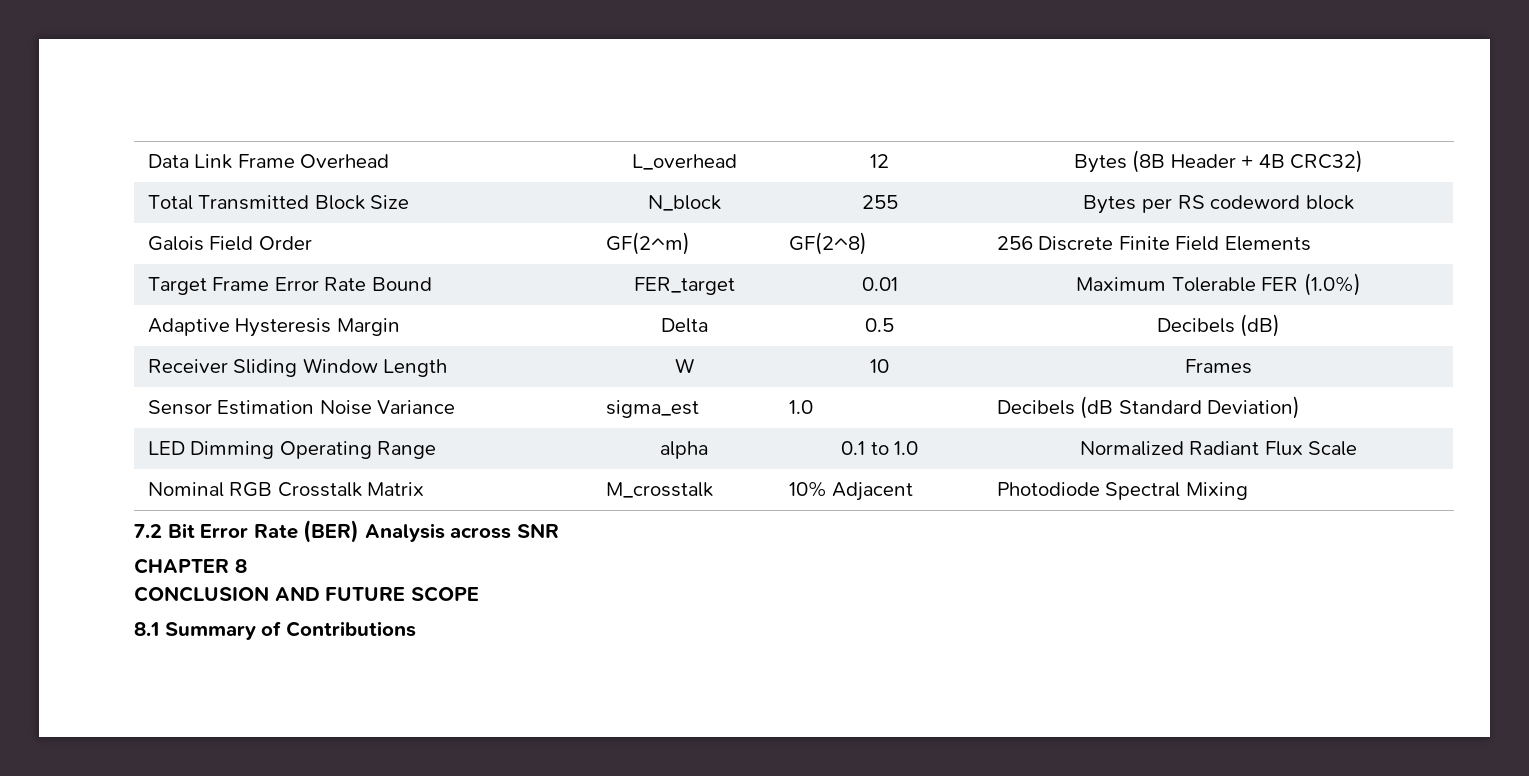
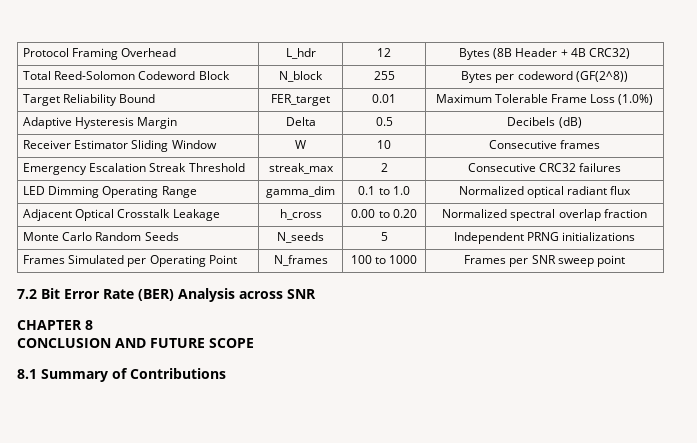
- Data Link Frame Overhead | L_overhead | 12 | Bytes (8B Header + 4B CRC32)
+ Protocol Framing Overhead | L_hdr | 12 | Bytes (8B Header + 4B CRC32)
- Total Transmitted Block Size | N_block | 255 | Bytes per RS codeword block
- Galois Field Order | GF(2^m) | GF(2^8) | 256 Discrete Finite Field Elements
- Target Frame Error Rate Bound | FER_target | 0.01 | Maximum Tolerable FER (1.0%)
+ Total Reed-Solomon Codeword Block | N_block | 255 | Bytes per codeword (GF(2^8))
+ Target Reliability Bound | FER_target | 0.01 | Maximum Tolerable Frame Loss (1.0%)
- Receiver Sliding Window Length | W | 10 | Frames
- Sensor Estimation Noise Variance | sigma_est | 1.0 | Decibels (dB Standard Deviation)
+ Receiver Estimator Sliding Window | W | 10 | Consecutive frames
+ Emergency Escalation Streak Threshold | streak_max | 2 | Consecutive CRC32 failures
- LED Dimming Operating Range | alpha | 0.1 to 1.0 | Normalized Radiant Flux Scale
- Nominal RGB Crosstalk Matrix | M_crosstalk | 10% Adjacent | Photodiode Spectral Mixing
+ LED Dimming Operating Range | gamma_dim | 0.1 to 1.0 | Normalized optical radiant flux
+ Adjacent Optical Crosstalk Leakage | h_cross | 0.00 to 0.20 | Normalized spectral overlap fraction
+ Monte Carlo Random Seeds | N_seeds | 5 | Independent PRNG initializations
+ Frames Simulated per Operating Point | N_frames | 100 to 1000 | Frames per SNR sweep point

